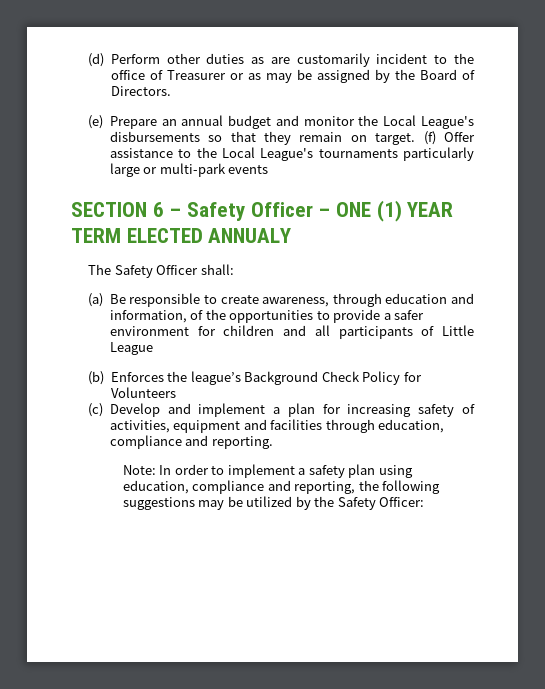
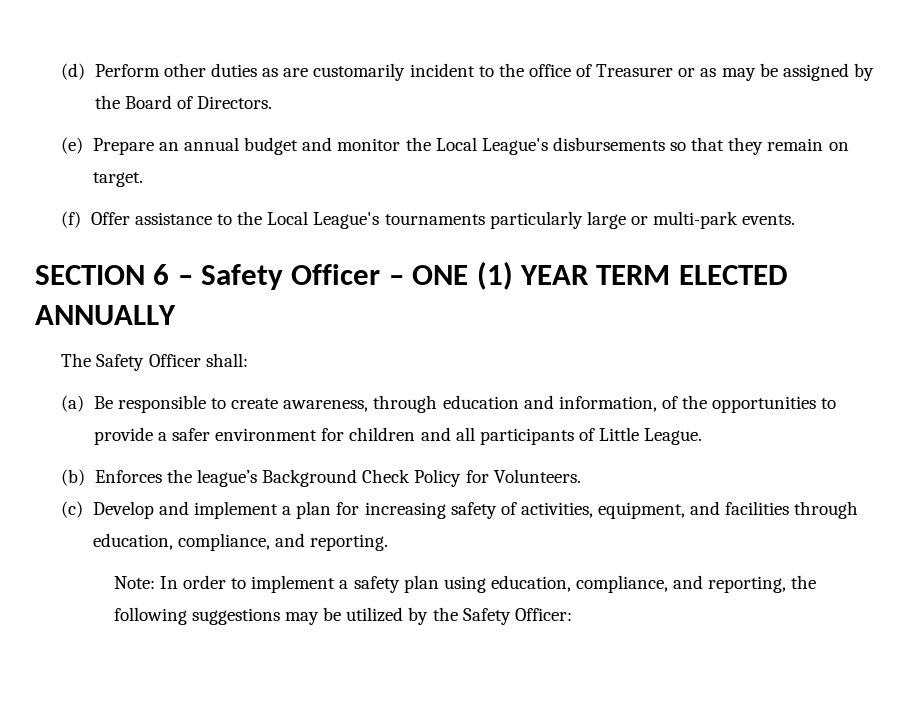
- (e) Prepare an annual budget and monitor the Local League's disbursements so that they remain on target. (f) Offer assistance to the Local League's tournaments particularly large or multi-park events
+ (e) Prepare an annual budget and monitor the Local League's disbursements so that they remain on target.
+ (f) Offer assistance to the Local League's tournaments particularly large or multi-park events.
- SECTION 6 – Safety Officer – ONE (1) YEAR TERM ELECTED ANNUALY
+ SECTION 6 – Safety Officer – ONE (1) YEAR TERM ELECTED ANNUALLY
- (a) Be responsible to create awareness, through education and information, of the opportunities to provide a safer environment for children and all participants of Little League
+ (a) Be responsible to create awareness, through education and information, of the opportunities to provide a safer environment for children and all participants of Little League.
- (b) Enforces the league’s Background Check Policy for Volunteers
+ (b) Enforces the league’s Background Check Policy for Volunteers.
- (c) Develop and implement a plan for increasing safety of activities, equipment and facilities through education, compliance and reporting.
+ (c) Develop and implement a plan for increasing safety of activities, equipment, and facilities through education, compliance, and reporting.
- Note: In order to implement a safety plan using education, compliance and reporting, the following suggestions may be utilized by the Safety Officer:
+ Note: In order to implement a safety plan using education, compliance, and reporting, the following suggestions may be utilized by the Safety Officer:

